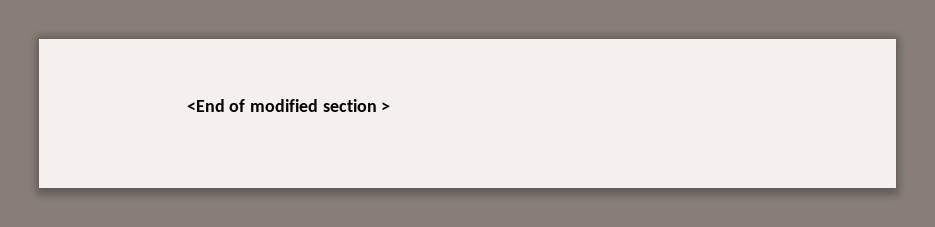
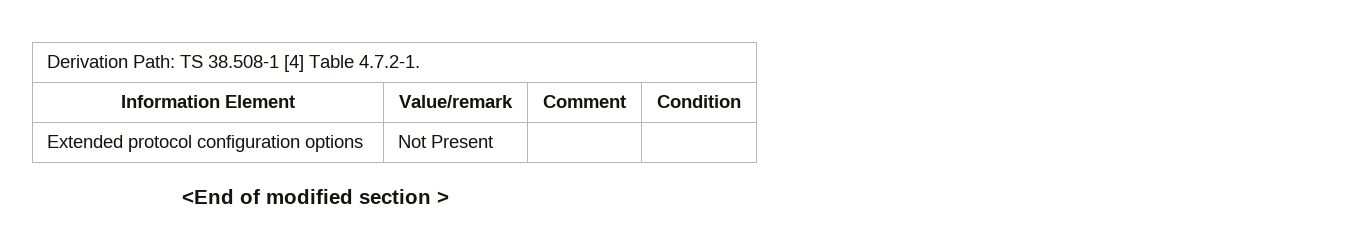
+ Derivation Path: TS 38.508-1 [4] Table 4.7.2-1.
+ Information Element | Value/remark | Comment | Condition
+ Extended protocol configuration options | Not Present | |

